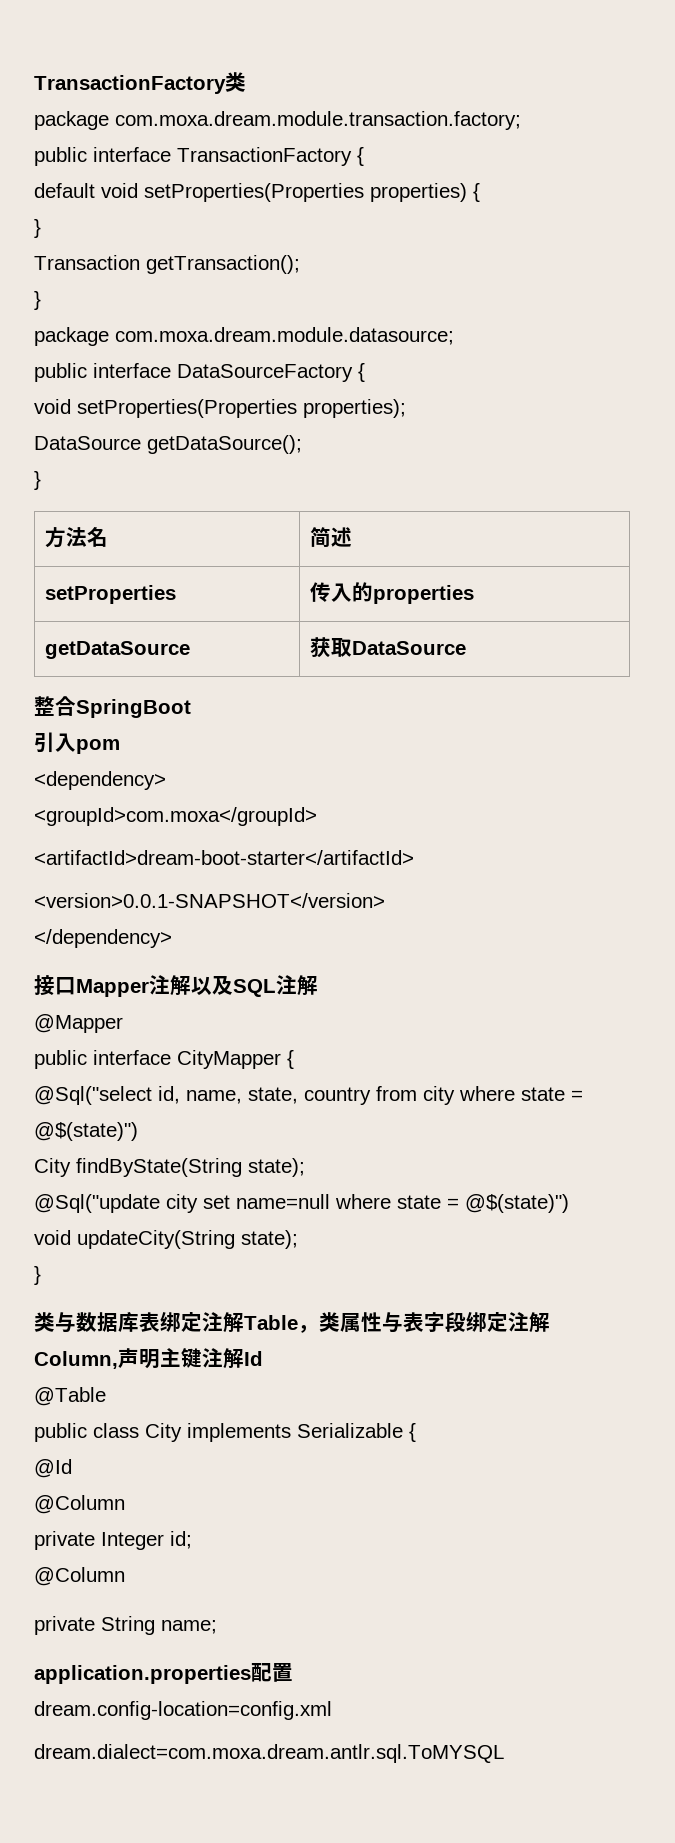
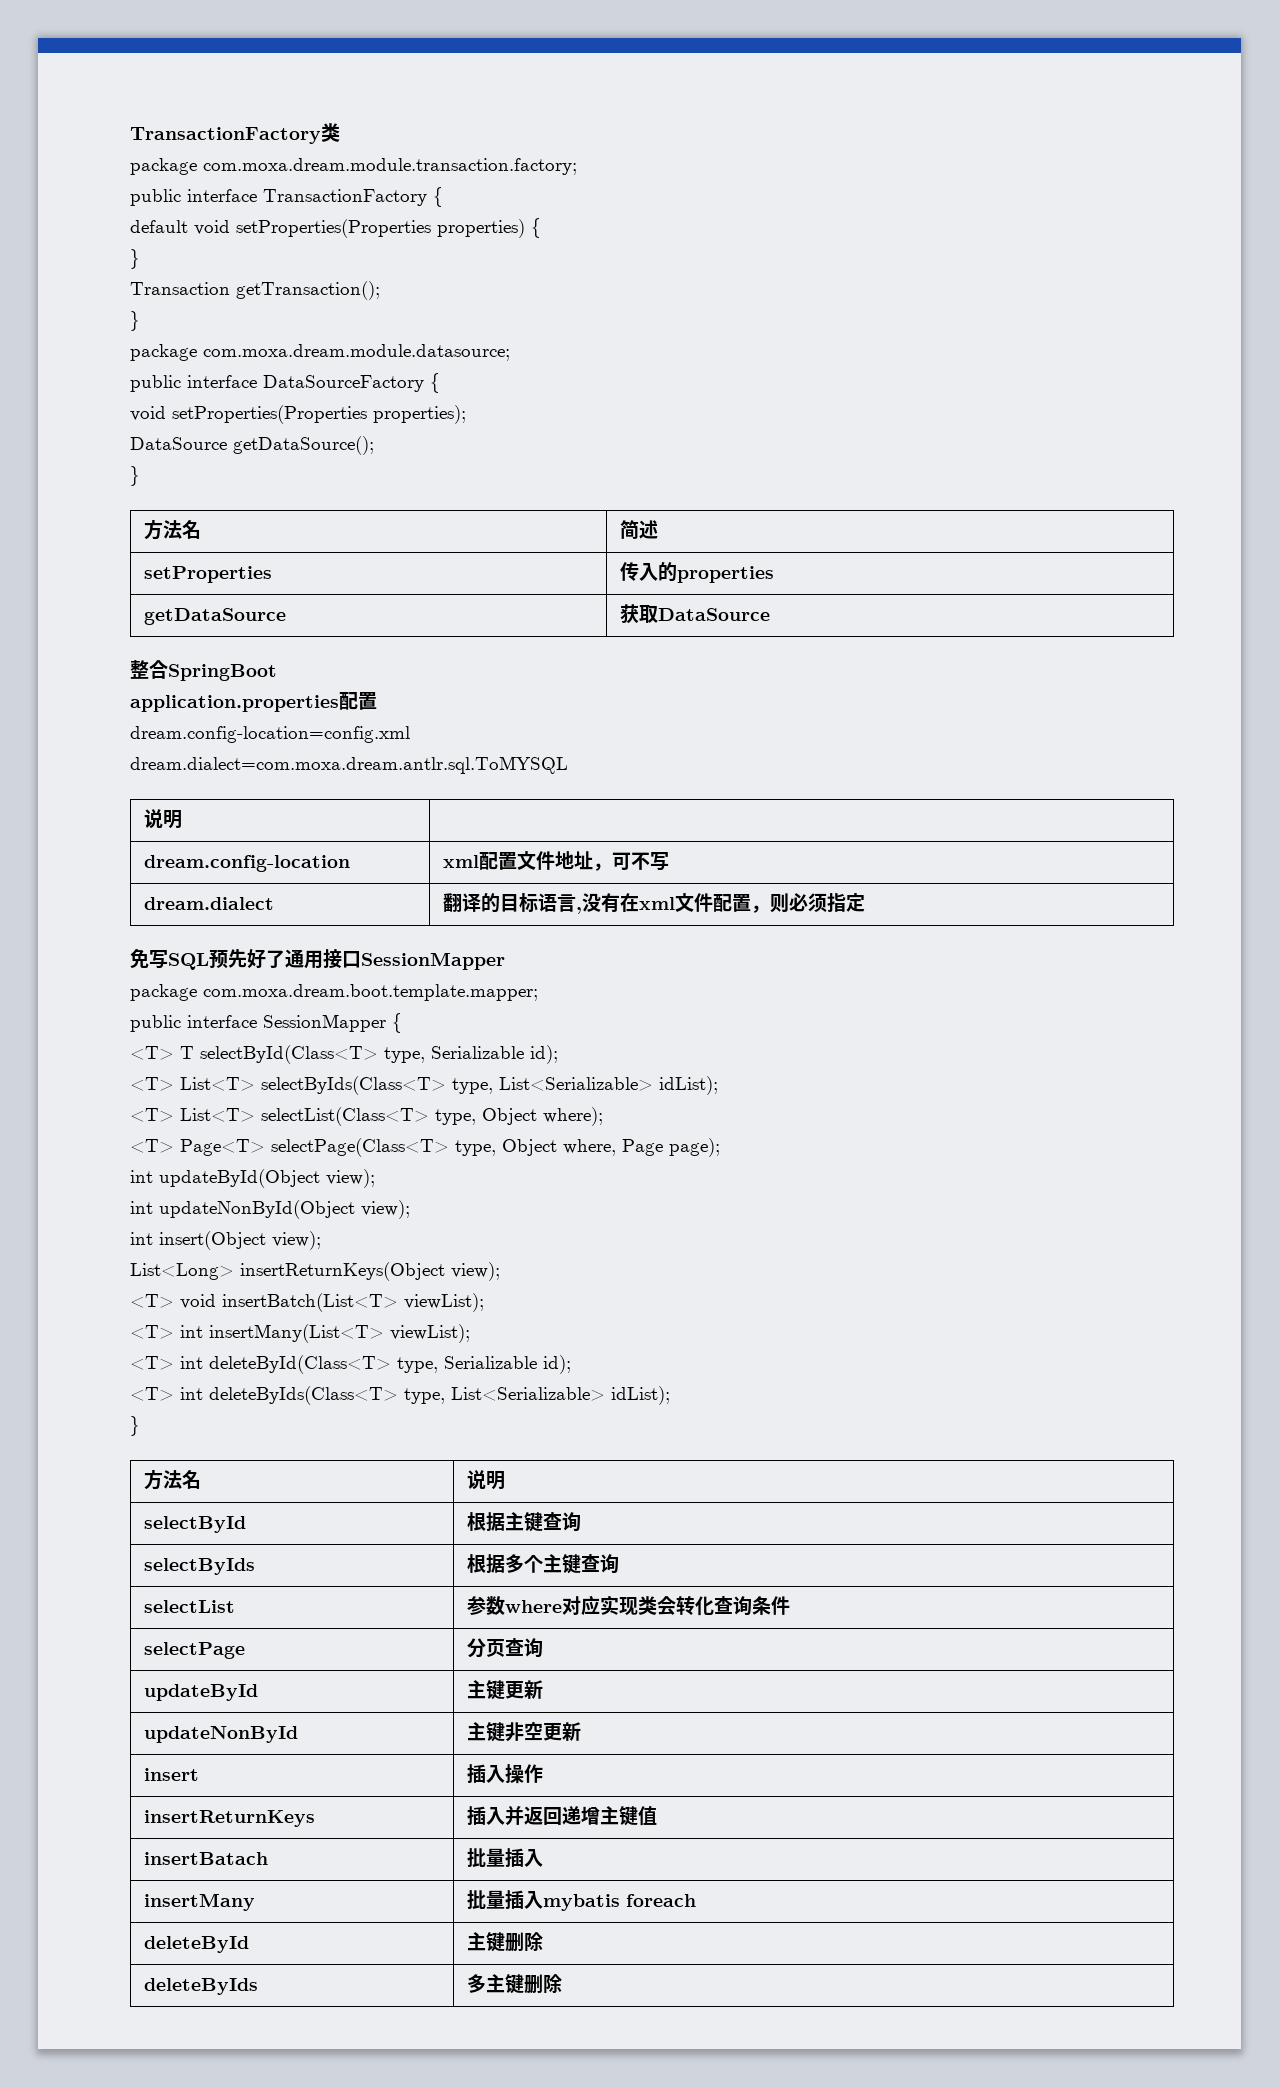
- 引入pom
- <dependency>
- <groupId>com.moxa</groupId>
- <artifactId>dream-boot-starter</artifactId>
- <version>0.0.1-SNAPSHOT</version>
- </dependency>
- 接口Mapper注解以及SQL注解
- @Mapper
- public interface CityMapper {
- @Sql("select id, name, state, country from city where state = @$(state)")
- City findByState(String state);
- @Sql("update city set name=null where state = @$(state)")
- void updateCity(String state);
- }
- 类与数据库表绑定注解Table，类属性与表字段绑定注解Column,声明主键注解Id
- @Table
- public class City implements Serializable {
- @Id
- @Column
- private Integer id;
- @Column
- private String name;
  application.properties配置
  dream.config-location=config.xml
  dream.dialect=com.moxa.dream.antlr.sql.ToMYSQL
+ 说明 |
+ dream.config-location | xml配置文件地址，可不写
+ dream.dialect | 翻译的目标语言,没有在xml文件配置，则必须指定
+ 免写SQL预先好了通用接口SessionMapper
+ package com.moxa.dream.boot.template.mapper;
+ public interface SessionMapper {
+ <T> T selectById(Class<T> type, Serializable id);
+ <T> List<T> selectByIds(Class<T> type, List<Serializable> idList);
+ <T> List<T> selectList(Class<T> type, Object where);
+ <T> Page<T> selectPage(Class<T> type, Object where, Page page);
+ int updateById(Object view);
+ int updateNonById(Object view);
+ int insert(Object view);
+ List<Long> insertReturnKeys(Object view);
+ <T> void insertBatch(List<T> viewList);
+ <T> int insertMany(List<T> viewList);
+ <T> int deleteById(Class<T> type, Serializable id);
+ <T> int deleteByIds(Class<T> type, List<Serializable> idList);
+ }
+ 方法名 | 说明
+ selectById | 根据主键查询
+ selectByIds | 根据多个主键查询
+ selectList | 参数where对应实现类会转化查询条件
+ selectPage | 分页查询
+ updateById | 主键更新
+ updateNonById | 主键非空更新
+ insert | 插入操作
+ insertReturnKeys | 插入并返回递增主键值
+ insertBatach | 批量插入
+ insertMany | 批量插入mybatis foreach
+ deleteById | 主键删除
+ deleteByIds | 多主键删除

